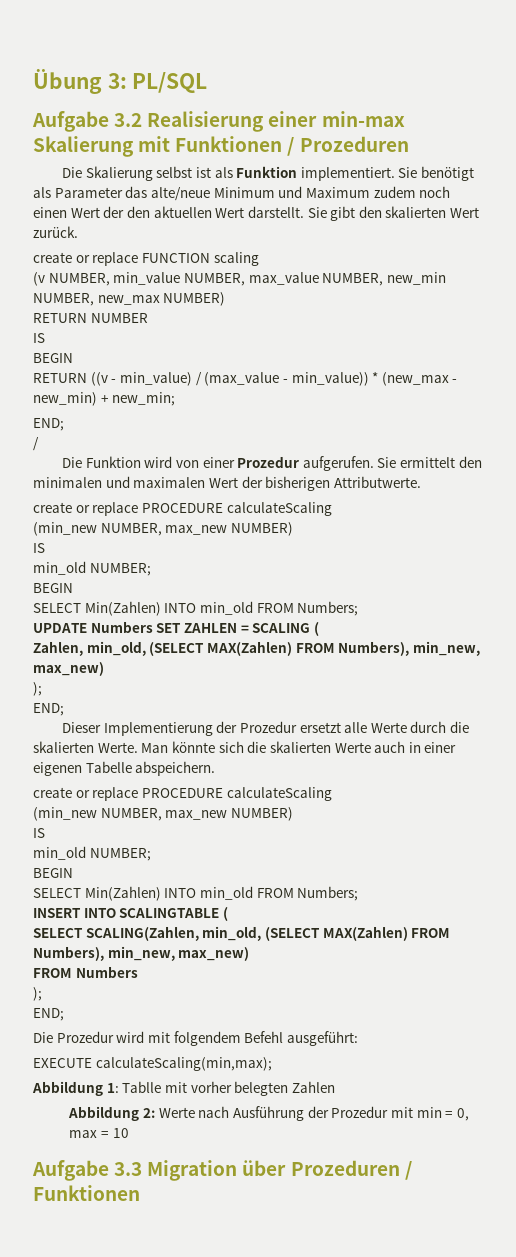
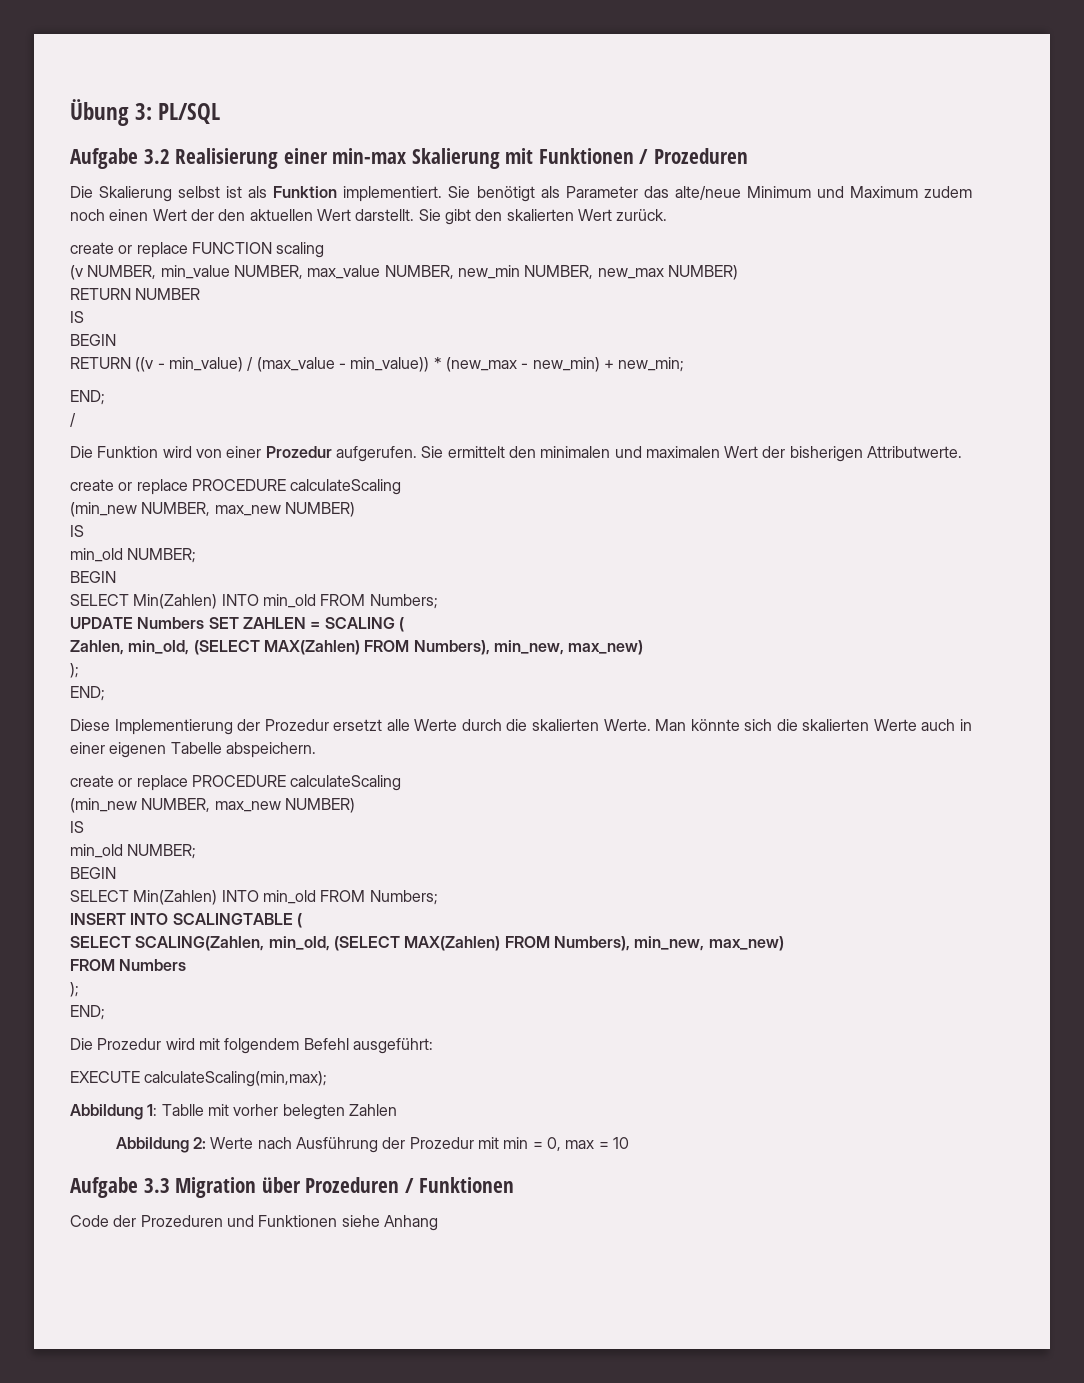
- Dieser Implementierung der Prozedur ersetzt alle Werte durch die skalierten Werte.
+ Diese Implementierung der Prozedur ersetzt alle Werte durch die skalierten Werte.
+ Code der Prozeduren und Funktionen siehe Anhang

